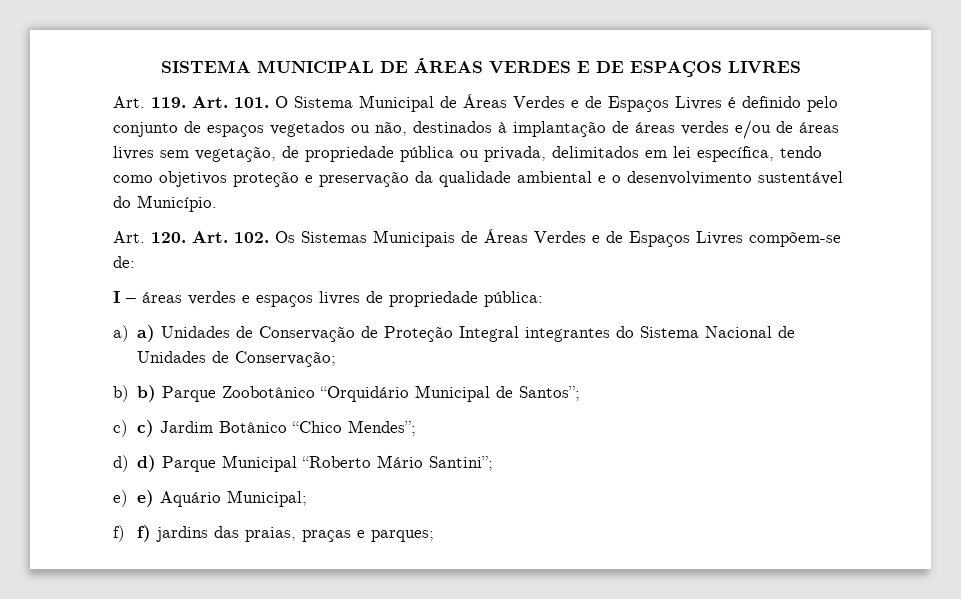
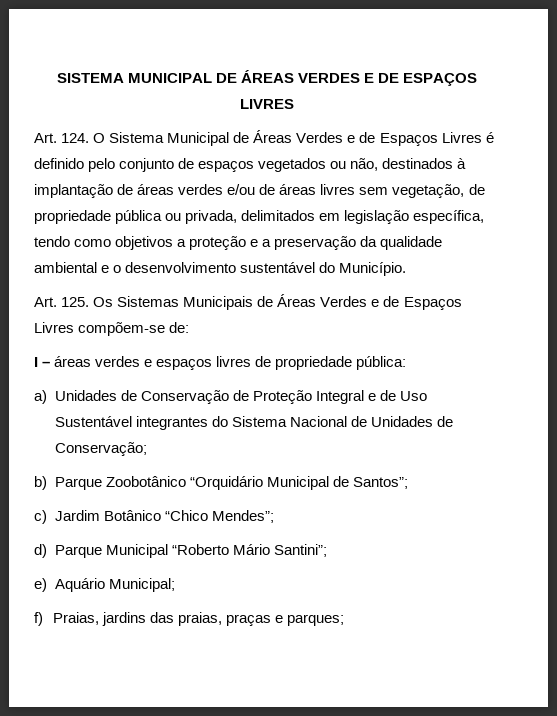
- Art. 119. Art. 101. O Sistema Municipal de Áreas Verdes e de Espaços Livres é definido pelo conjunto de espaços vegetados ou não, destinados à implantação de áreas verdes e/ou de áreas livres sem vegetação, de propriedade pública ou privada, delimitados em lei específica, tendo como objetivos proteção e preservação da qualidade ambiental e o desenvolvimento sustentável do Município.
+ Art. 124. O Sistema Municipal de Áreas Verdes e de Espaços Livres é definido pelo conjunto de espaços vegetados ou não, destinados à implantação de áreas verdes e/ou de áreas livres sem vegetação, de propriedade pública ou privada, delimitados em legislação específica, tendo como objetivos a proteção e a preservação da qualidade ambiental e o desenvolvimento sustentável do Município.
- Art. 120. Art. 102. Os Sistemas Municipais de Áreas Verdes e de Espaços Livres compõem-se de:
+ Art. 125. Os Sistemas Municipais de Áreas Verdes e de Espaços Livres compõem-se de:
- a) a) Unidades de Conservação de Proteção Integral integrantes do Sistema Nacional de Unidades de Conservação;
+ a) Unidades de Conservação de Proteção Integral e de Uso Sustentável integrantes do Sistema Nacional de Unidades de Conservação;
- b) b) Parque Zoobotânico “Orquidário Municipal de Santos”;
+ b) Parque Zoobotânico “Orquidário Municipal de Santos”;
- c) c) Jardim Botânico “Chico Mendes”;
+ c) Jardim Botânico “Chico Mendes”;
- d) d) Parque Municipal “Roberto Mário Santini”;
+ d) Parque Municipal “Roberto Mário Santini”;
- e) e) Aquário Municipal;
+ e) Aquário Municipal;
- f) f) jardins das praias, praças e parques;
+ f) Praias, jardins das praias, praças e parques;

